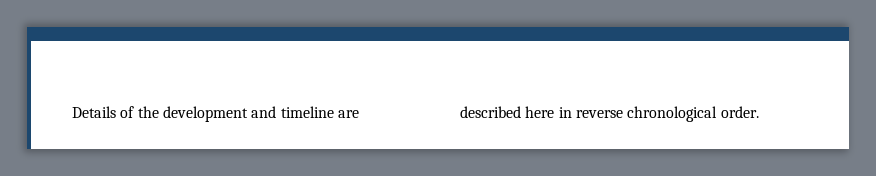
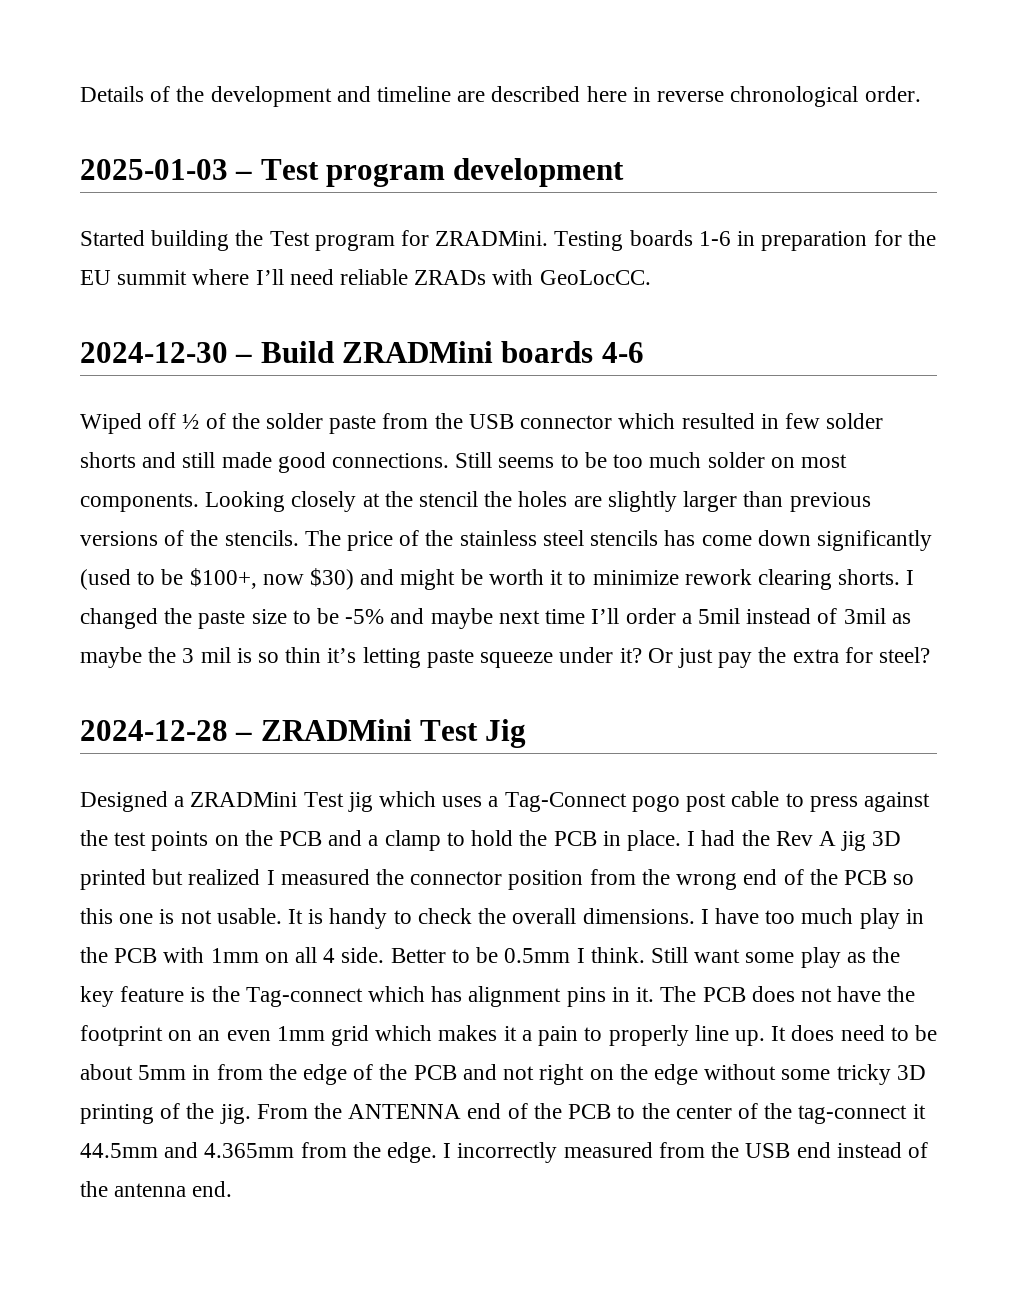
+ 2025-01-03 – Test program development
+ Started building the Test program for ZRADMini. Testing boards 1-6 in preparation for the EU summit where I’ll need reliable ZRADs with GeoLocCC.
+ 2024-12-30 – Build ZRADMini boards 4-6
+ Wiped off ½ of the solder paste from the USB connector which resulted in few solder shorts and still made good connections. Still seems to be too much solder on most components. Looking closely at the stencil the holes are slightly larger than previous versions of the stencils. The price of the stainless steel stencils has come down significantly (used to be $100+, now $30) and might be worth it to minimize rework clearing shorts. I changed the paste size to be -5% and maybe next time I’ll order a 5mil instead of 3mil as maybe the 3 mil is so thin it’s letting paste squeeze under it? Or just pay the extra for steel?
+ 2024-12-28 – ZRADMini Test Jig
+ Designed a ZRADMini Test jig which uses a Tag-Connect pogo post cable to press against the test points on the PCB and a clamp to hold the PCB in place. I had the Rev A jig 3D printed but realized I measured the connector position from the wrong end of the PCB so this one is not usable. It is handy to check the overall dimensions. I have too much play in the PCB with 1mm on all 4 side. Better to be 0.5mm I think. Still want some play as the key feature is the Tag-connect which has alignment pins in it. The PCB does not have the footprint on an even 1mm grid which makes it a pain to properly line up. It does need to be about 5mm in from the edge of the PCB and not right on the edge without some tricky 3D printing of the jig. From the ANTENNA end of the PCB to the center of the tag-connect it 44.5mm and 4.365mm from the edge. I incorrectly measured from the USB end instead of the antenna end.

